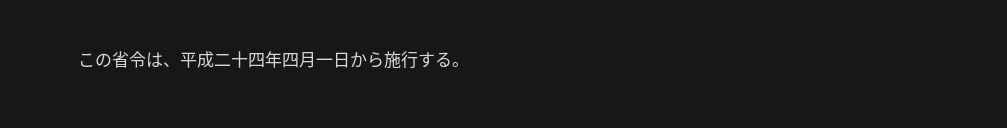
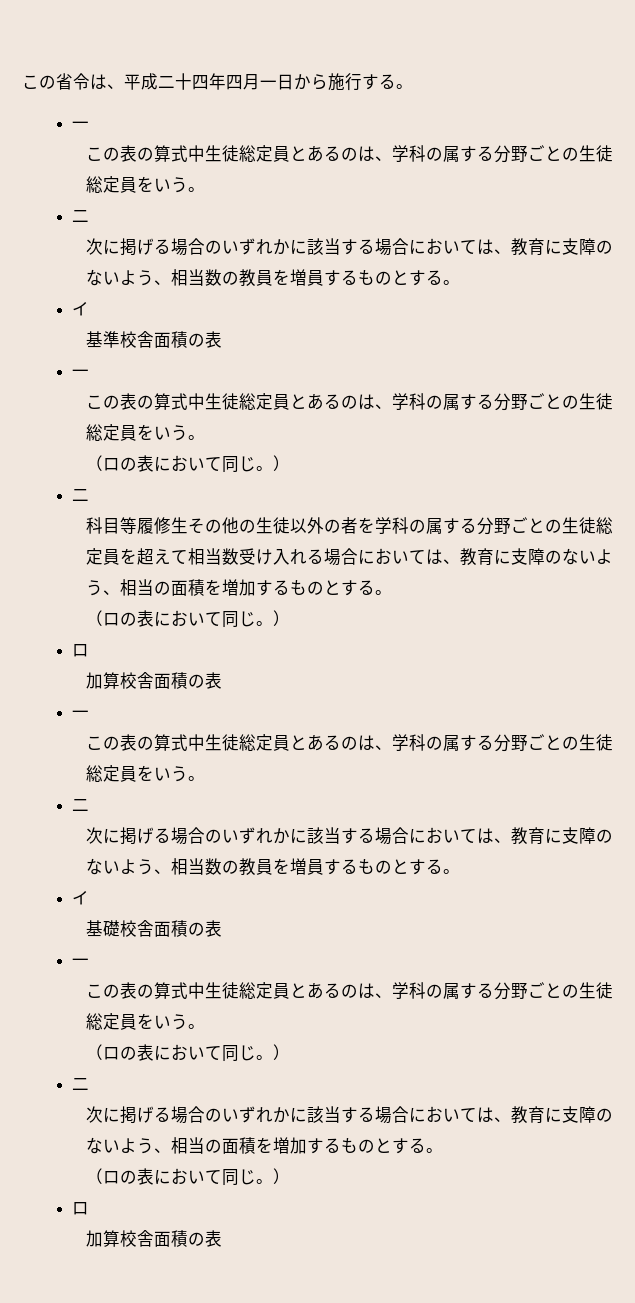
  この省令は、平成二十四年四月一日から施行する。
+ 一
+ この表の算式中生徒総定員とあるのは、学科の属する分野ごとの生徒総定員をいう。
+ 二
+ 次に掲げる場合のいずれかに該当する場合においては、教育に支障のないよう、相当数の教員を増員するものとする。
+ イ
+ 基準校舎面積の表
+ 一
+ この表の算式中生徒総定員とあるのは、学科の属する分野ごとの生徒総定員をいう。
+ （ロの表において同じ。）
+ 二
+ 科目等履修生その他の生徒以外の者を学科の属する分野ごとの生徒総定員を超えて相当数受け入れる場合においては、教育に支障のないよう、相当の面積を増加するものとする。
+ （ロの表において同じ。）
+ ロ
+ 加算校舎面積の表
+ 一
+ この表の算式中生徒総定員とあるのは、学科の属する分野ごとの生徒総定員をいう。
+ 二
+ 次に掲げる場合のいずれかに該当する場合においては、教育に支障のないよう、相当数の教員を増員するものとする。
+ イ
+ 基礎校舎面積の表
+ 一
+ この表の算式中生徒総定員とあるのは、学科の属する分野ごとの生徒総定員をいう。
+ （ロの表において同じ。）
+ 二
+ 次に掲げる場合のいずれかに該当する場合においては、教育に支障のないよう、相当の面積を増加するものとする。
+ （ロの表において同じ。）
+ ロ
+ 加算校舎面積の表

